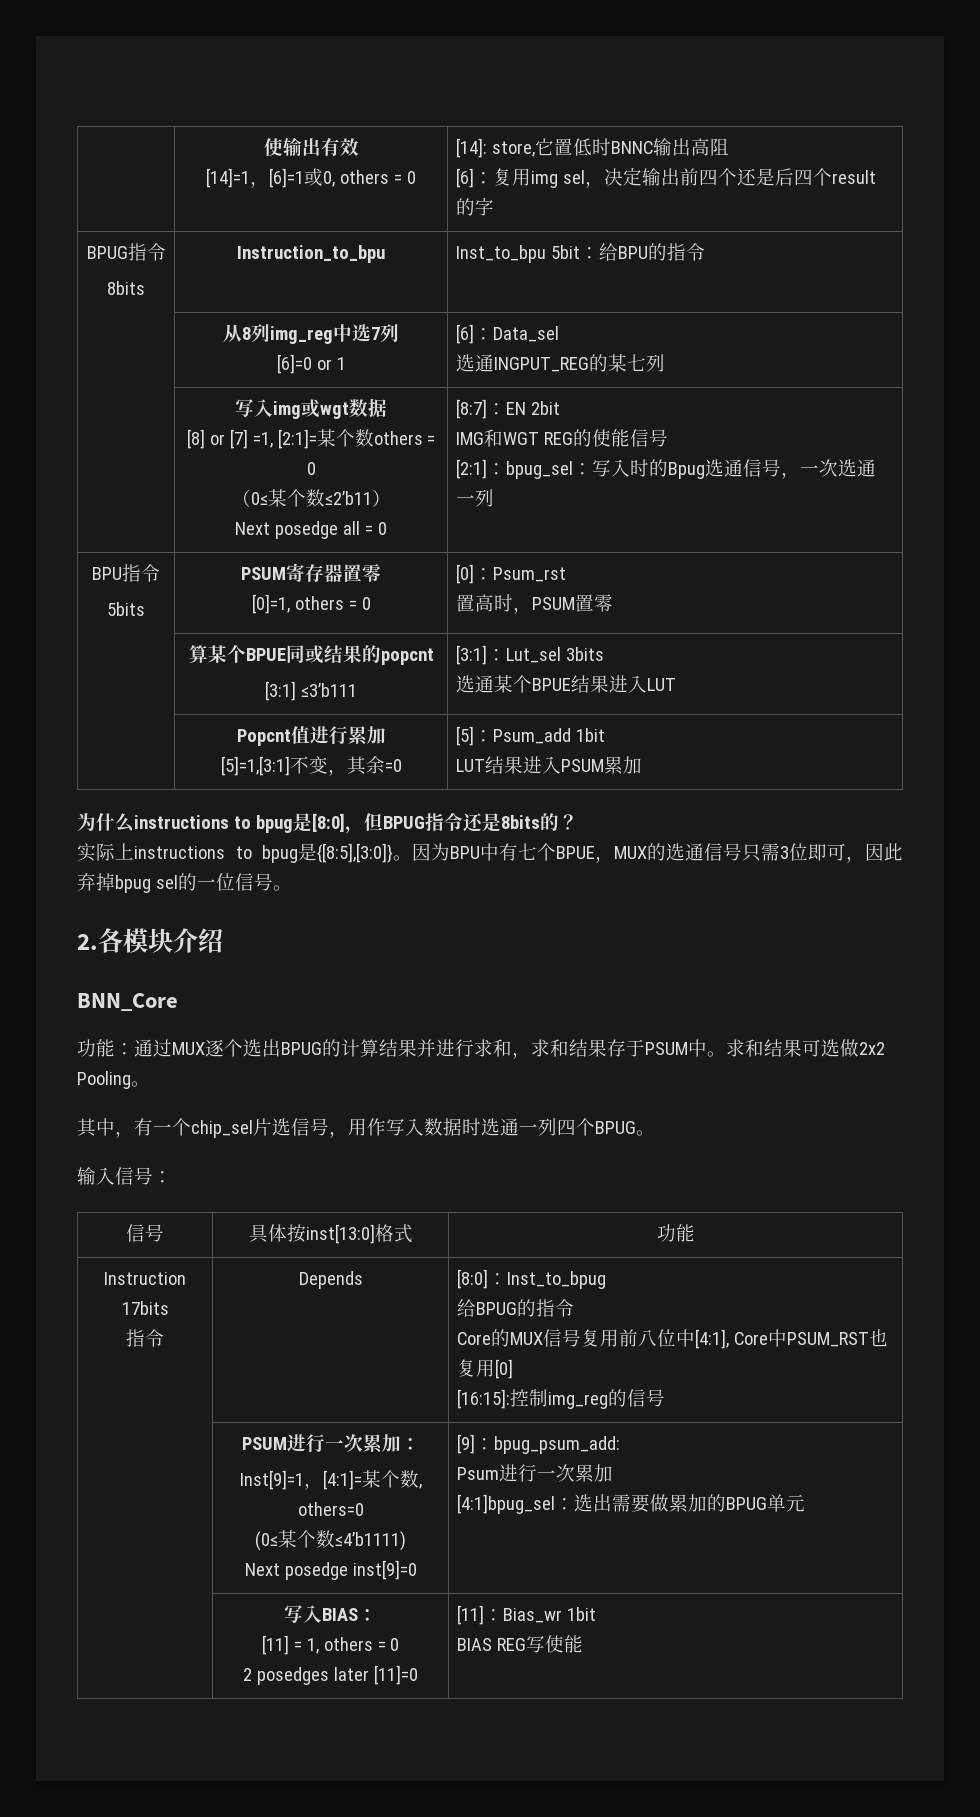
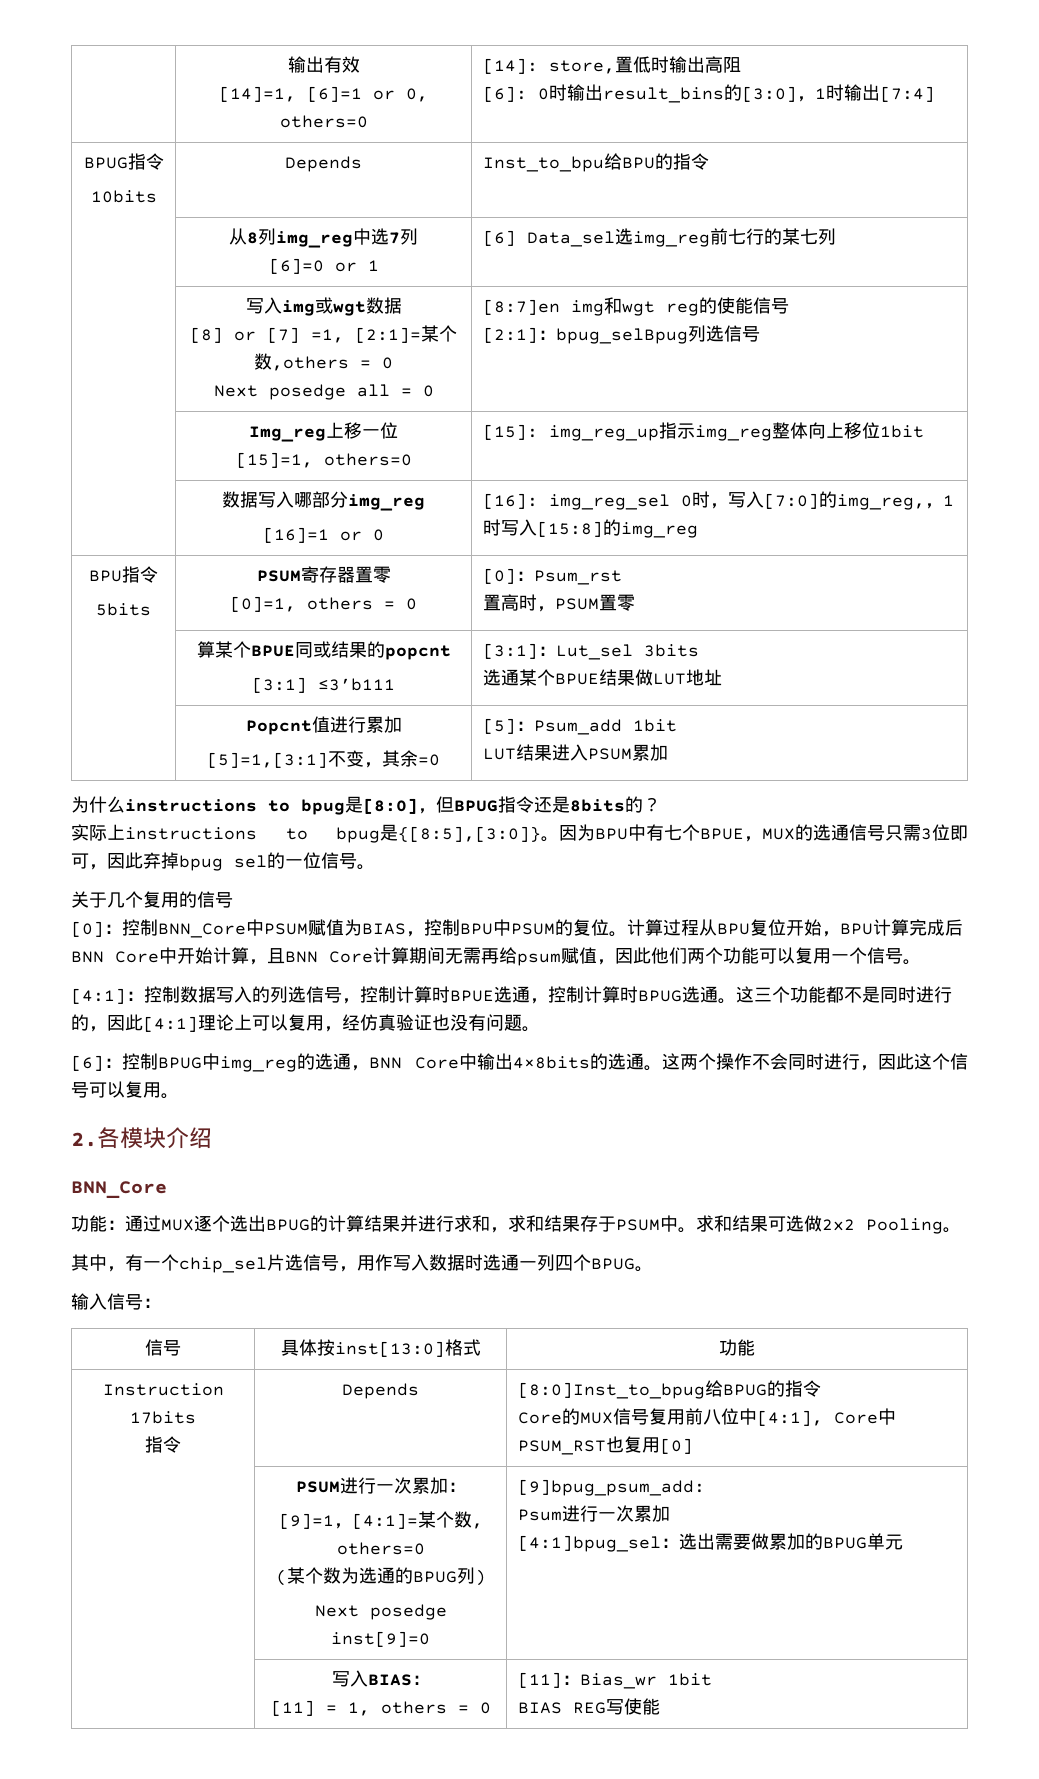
- | 使输出有效
- [14]=1，[6]=1或0, others = 0 | [14]: store,它置低时BNNC输出高阻
- [6]：复用img sel，决定输出前四个还是后四个result的字
+ | 输出有效
+ [14]=1, [6]=1 or 0, others=0 | [14]: store,置低时输出高阻
+ [6]: 0时输出result_bins的[3:0]，1时输出[7:4]
  BPUG指令
- 8bits | Instruction_to_bpu | Inst_to_bpu 5bit：给BPU的指令
+ 10bits | Depends | Inst_to_bpu给BPU的指令
  | 从8列img_reg中选7列
- [6]=0 or 1 | [6]：Data_sel
- 选通INGPUT_REG的某七列
+ [6]=0 or 1 | [6] Data_sel选img_reg前七行的某七列
- [8] or [7] =1, [2:1]=某个数others = 0
- （0≤某个数≤2’b11）
+ [8] or [7] =1, [2:1]=某个数,others = 0
- [8:7]：EN 2bit
- IMG和WGT REG的使能信号
- [2:1]：bpug_sel：写入时的Bpug选通信号，一次选通一列
+ [8:7]en img和wgt reg的使能信号
+ [2:1]：bpug_selBpug列选信号
+ | Img_reg上移一位
+ [15]=1, others=0 | [15]: img_reg_up指示img_reg整体向上移位1bit
+ | 数据写入哪部分img_reg
+ [16]=1 or 0 | [16]: img_reg_sel 0时，写入[7:0]的img_reg,，1时写入[15:8]的img_reg
  | 算某个BPUE同或结果的popcnt
  [3:1] ≤3’b111 | [3:1]：Lut_sel 3bits
- 选通某个BPUE结果进入LUT
+ 选通某个BPUE结果做LUT地址
+ 关于几个复用的信号
+ [0]：控制BNN_Core中PSUM赋值为BIAS，控制BPU中PSUM的复位。计算过程从BPU复位开始，BPU计算完成后BNN Core中开始计算，且BNN Core计算期间无需再给psum赋值，因此他们两个功能可以复用一个信号。
+ [4:1]：控制数据写入的列选信号，控制计算时BPUE选通，控制计算时BPUG选通。这三个功能都不是同时进行的，因此[4:1]理论上可以复用，经仿真验证也没有问题。
+ [6]：控制BPUG中img_reg的选通，BNN Core中输出4×8bits的选通。这两个操作不会同时进行，因此这个信号可以复用。
  Instruction 17bits
- 指令 | Depends | [8:0]：Inst_to_bpug
- 给BPUG的指令
+ 指令 | Depends | [8:0]Inst_to_bpug给BPUG的指令
  Core的MUX信号复用前八位中[4:1], Core中PSUM_RST也复用[0]
- [16:15]:控制img_reg的信号
  | PSUM进行一次累加：
- Inst[9]=1，[4:1]=某个数, others=0
- (0≤某个数≤4’b1111)
- Next posedge inst[9]=0 | [9]：bpug_psum_add:
+ [9]=1，[4:1]=某个数, others=0
+ (某个数为选通的BPUG列)
+ Next posedge inst[9]=0 | [9]bpug_psum_add:
  | 写入BIAS：
- [11] = 1, others = 0
- 2 posedges later [11]=0 | [11]：Bias_wr 1bit
+ [11] = 1, others = 0 | [11]：Bias_wr 1bit

